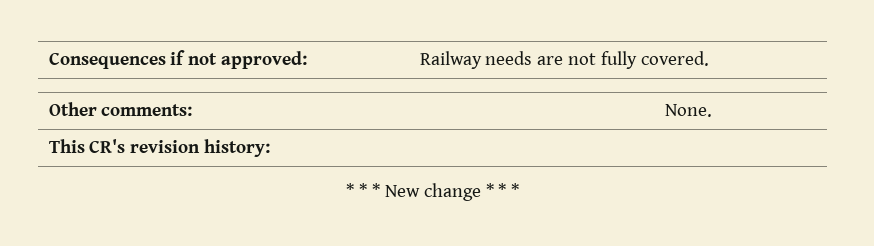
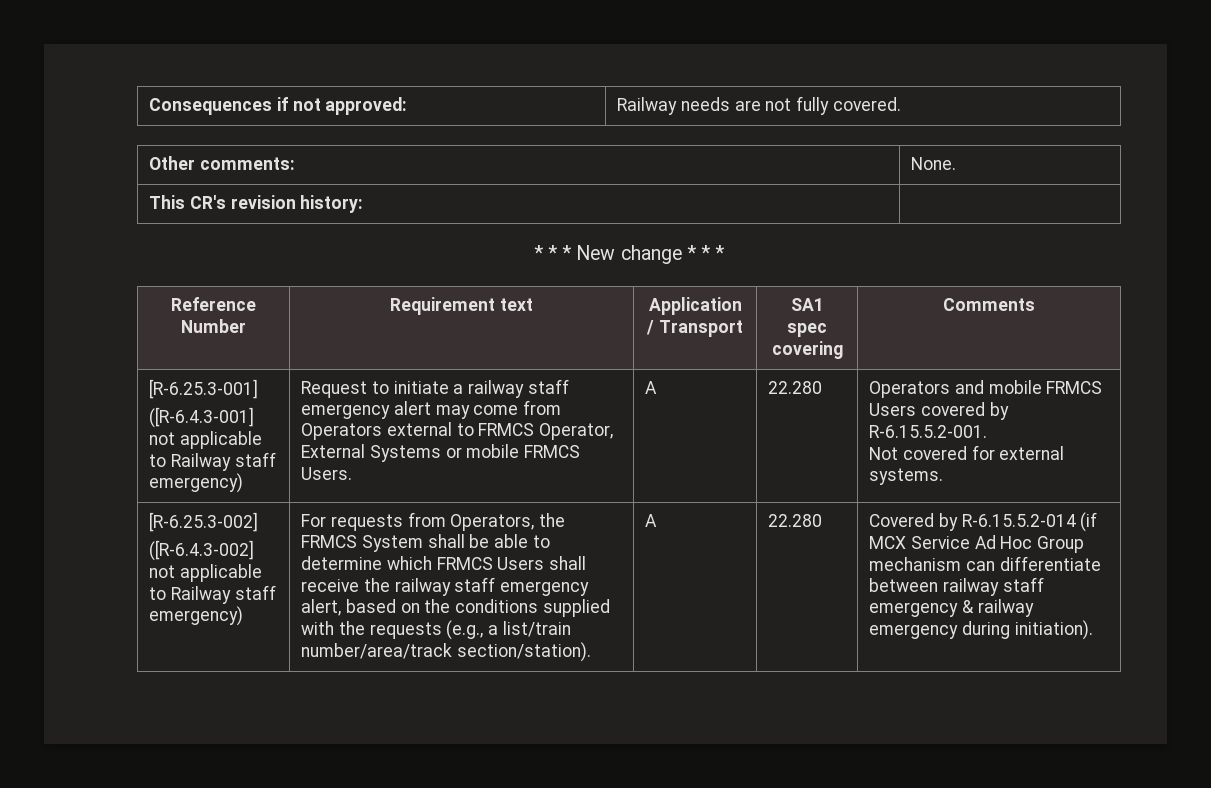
+ Reference Number | Requirement text | Application / Transport | SA1 spec covering | Comments
+ [R-6.25.3-001]
+ ([R-6.4.3-001] not applicable to Railway staff emergency) | Request to initiate a railway staff emergency alert may come from Operators external to FRMCS Operator, External Systems or mobile FRMCS Users. | A | 22.280 | Operators and mobile FRMCS Users covered by R-6.15.5.2-001.
+ Not covered for external systems.
+ [R-6.25.3-002]
+ ([R-6.4.3-002] not applicable to Railway staff emergency) | For requests from Operators, the FRMCS System shall be able to determine which FRMCS Users shall receive the railway staff emergency alert, based on the conditions supplied with the requests (e.g., a list/train number/area/track section/station). | A | 22.280 | Covered by R-6.15.5.2-014 (if MCX Service Ad Hoc Group mechanism can differentiate between railway staff emergency & railway emergency during initiation).

